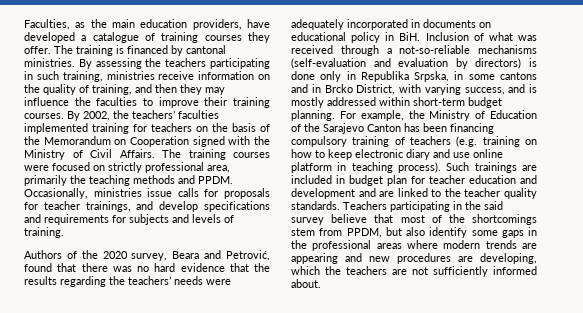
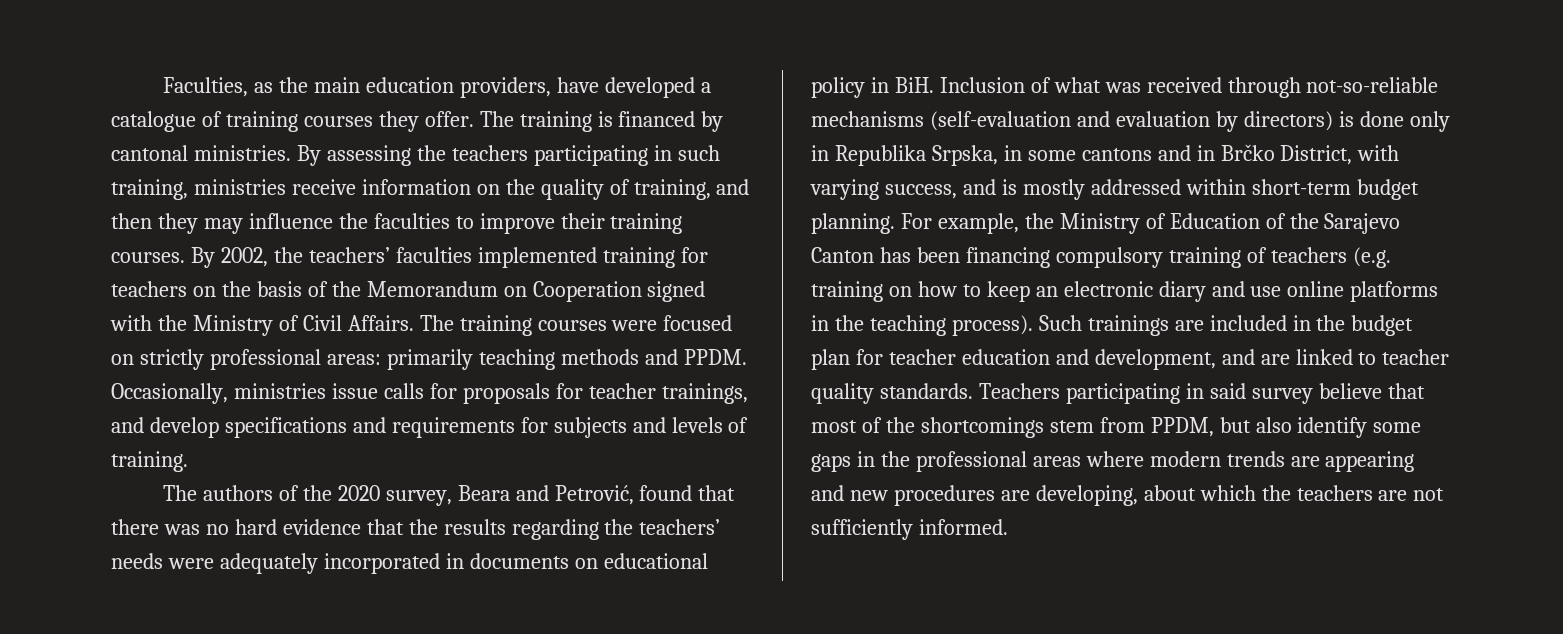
- The training courses were focused on strictly professional area, primarily the teaching methods and PPDM.
+ The training courses were focused on strictly professional areas: primarily teaching methods and PPDM.
- Authors of the 2020 survey, Beara and Petrović, found that there was no hard evidence that the results regarding the teachers’ needs were adequately incorporated in documents on educational policy in BiH. Inclusion of what was received through a not-so-reliable mechanisms (self-evaluation and evaluation by directors) is done only in Republika Srpska, in some cantons and in Brcko District, with varying success, and is mostly addressed within short-term budget planning.
+ The authors of the 2020 survey, Beara and Petrović, found that there was no hard evidence that the results regarding the teachers’ needs were adequately incorporated in documents on educational policy in BiH. Inclusion of what was received through not-so-reliable mechanisms (self-evaluation and evaluation by directors) is done only in Republika Srpska, in some cantons and in Brčko District, with varying success, and is mostly addressed within short-term budget planning.
- For example, the Ministry of Education of the Sarajevo Canton has been financing compulsory training of teachers (e.g. training on how to keep electronic diary and use online platform in teaching process).
+ For example, the Ministry of Education of the Sarajevo Canton has been financing compulsory training of teachers (e.g. training on how to keep an electronic diary and use online platforms in the teaching process).
- Such trainings are included in budget plan for teacher education and development and are linked to the teacher quality standards.
+ Such trainings are included in the budget plan for teacher education and development, and are linked to teacher quality standards.
- Teachers participating in the said survey believe that most of the shortcomings stem from PPDM, but also identify some gaps in the professional areas where modern trends are appearing and new procedures are developing, which the teachers are not sufficiently informed about.
+ Teachers participating in said survey believe that most of the shortcomings stem from PPDM, but also identify some gaps in the professional areas where modern trends are appearing and new procedures are developing, about which the teachers are not sufficiently informed.

